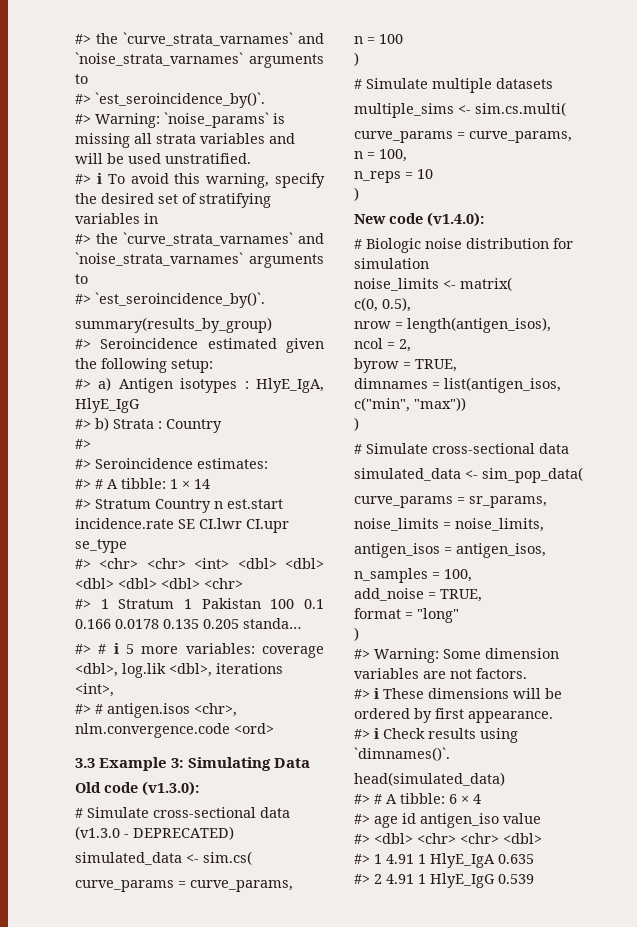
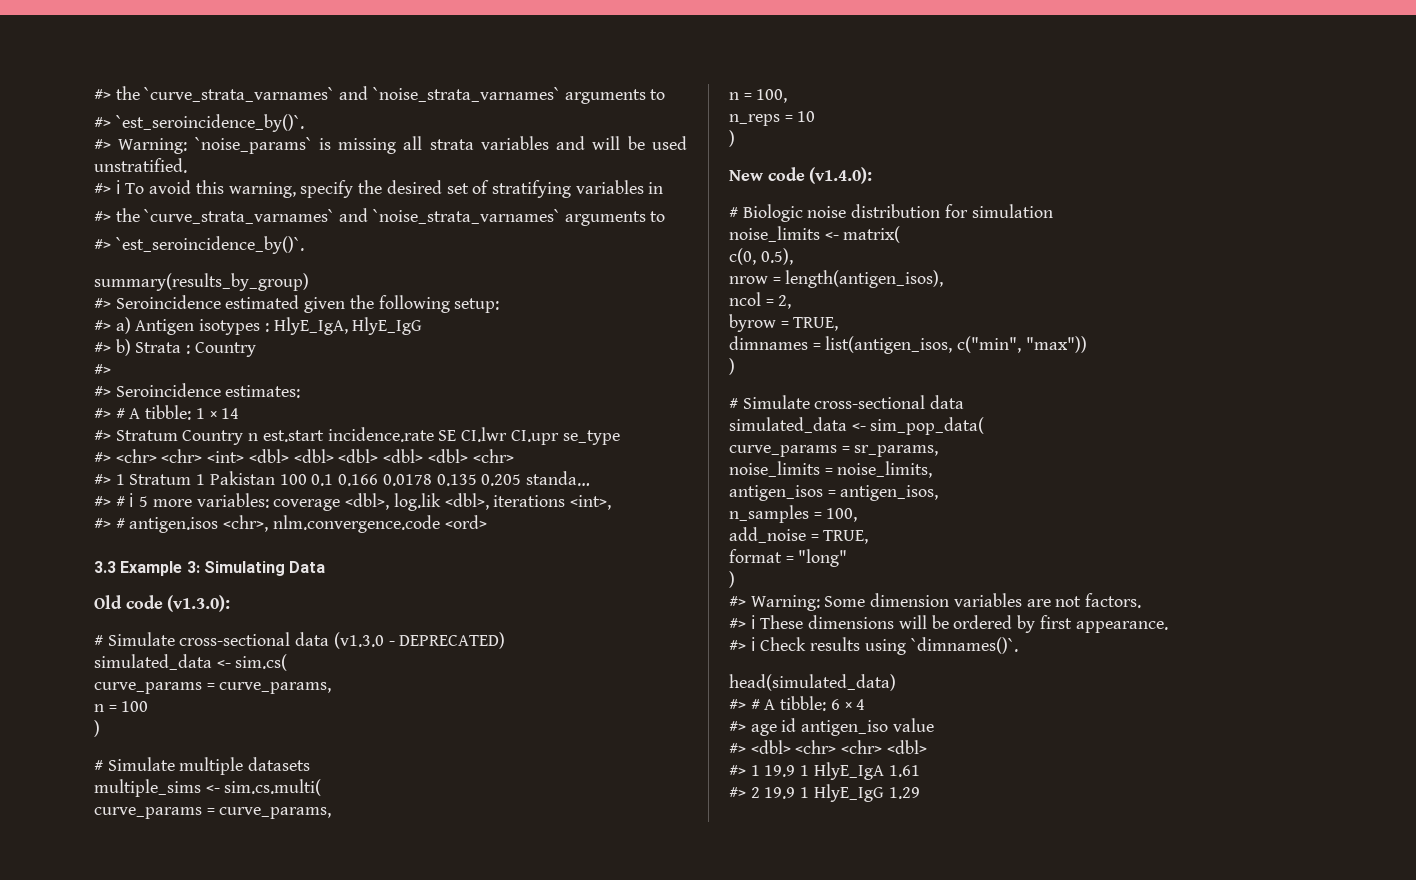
- #> 1 4.91 1 HlyE_IgA 0.635
+ #> 1 19.9 1 HlyE_IgA 1.61
- #> 2 4.91 1 HlyE_IgG 0.539
+ #> 2 19.9 1 HlyE_IgG 1.29

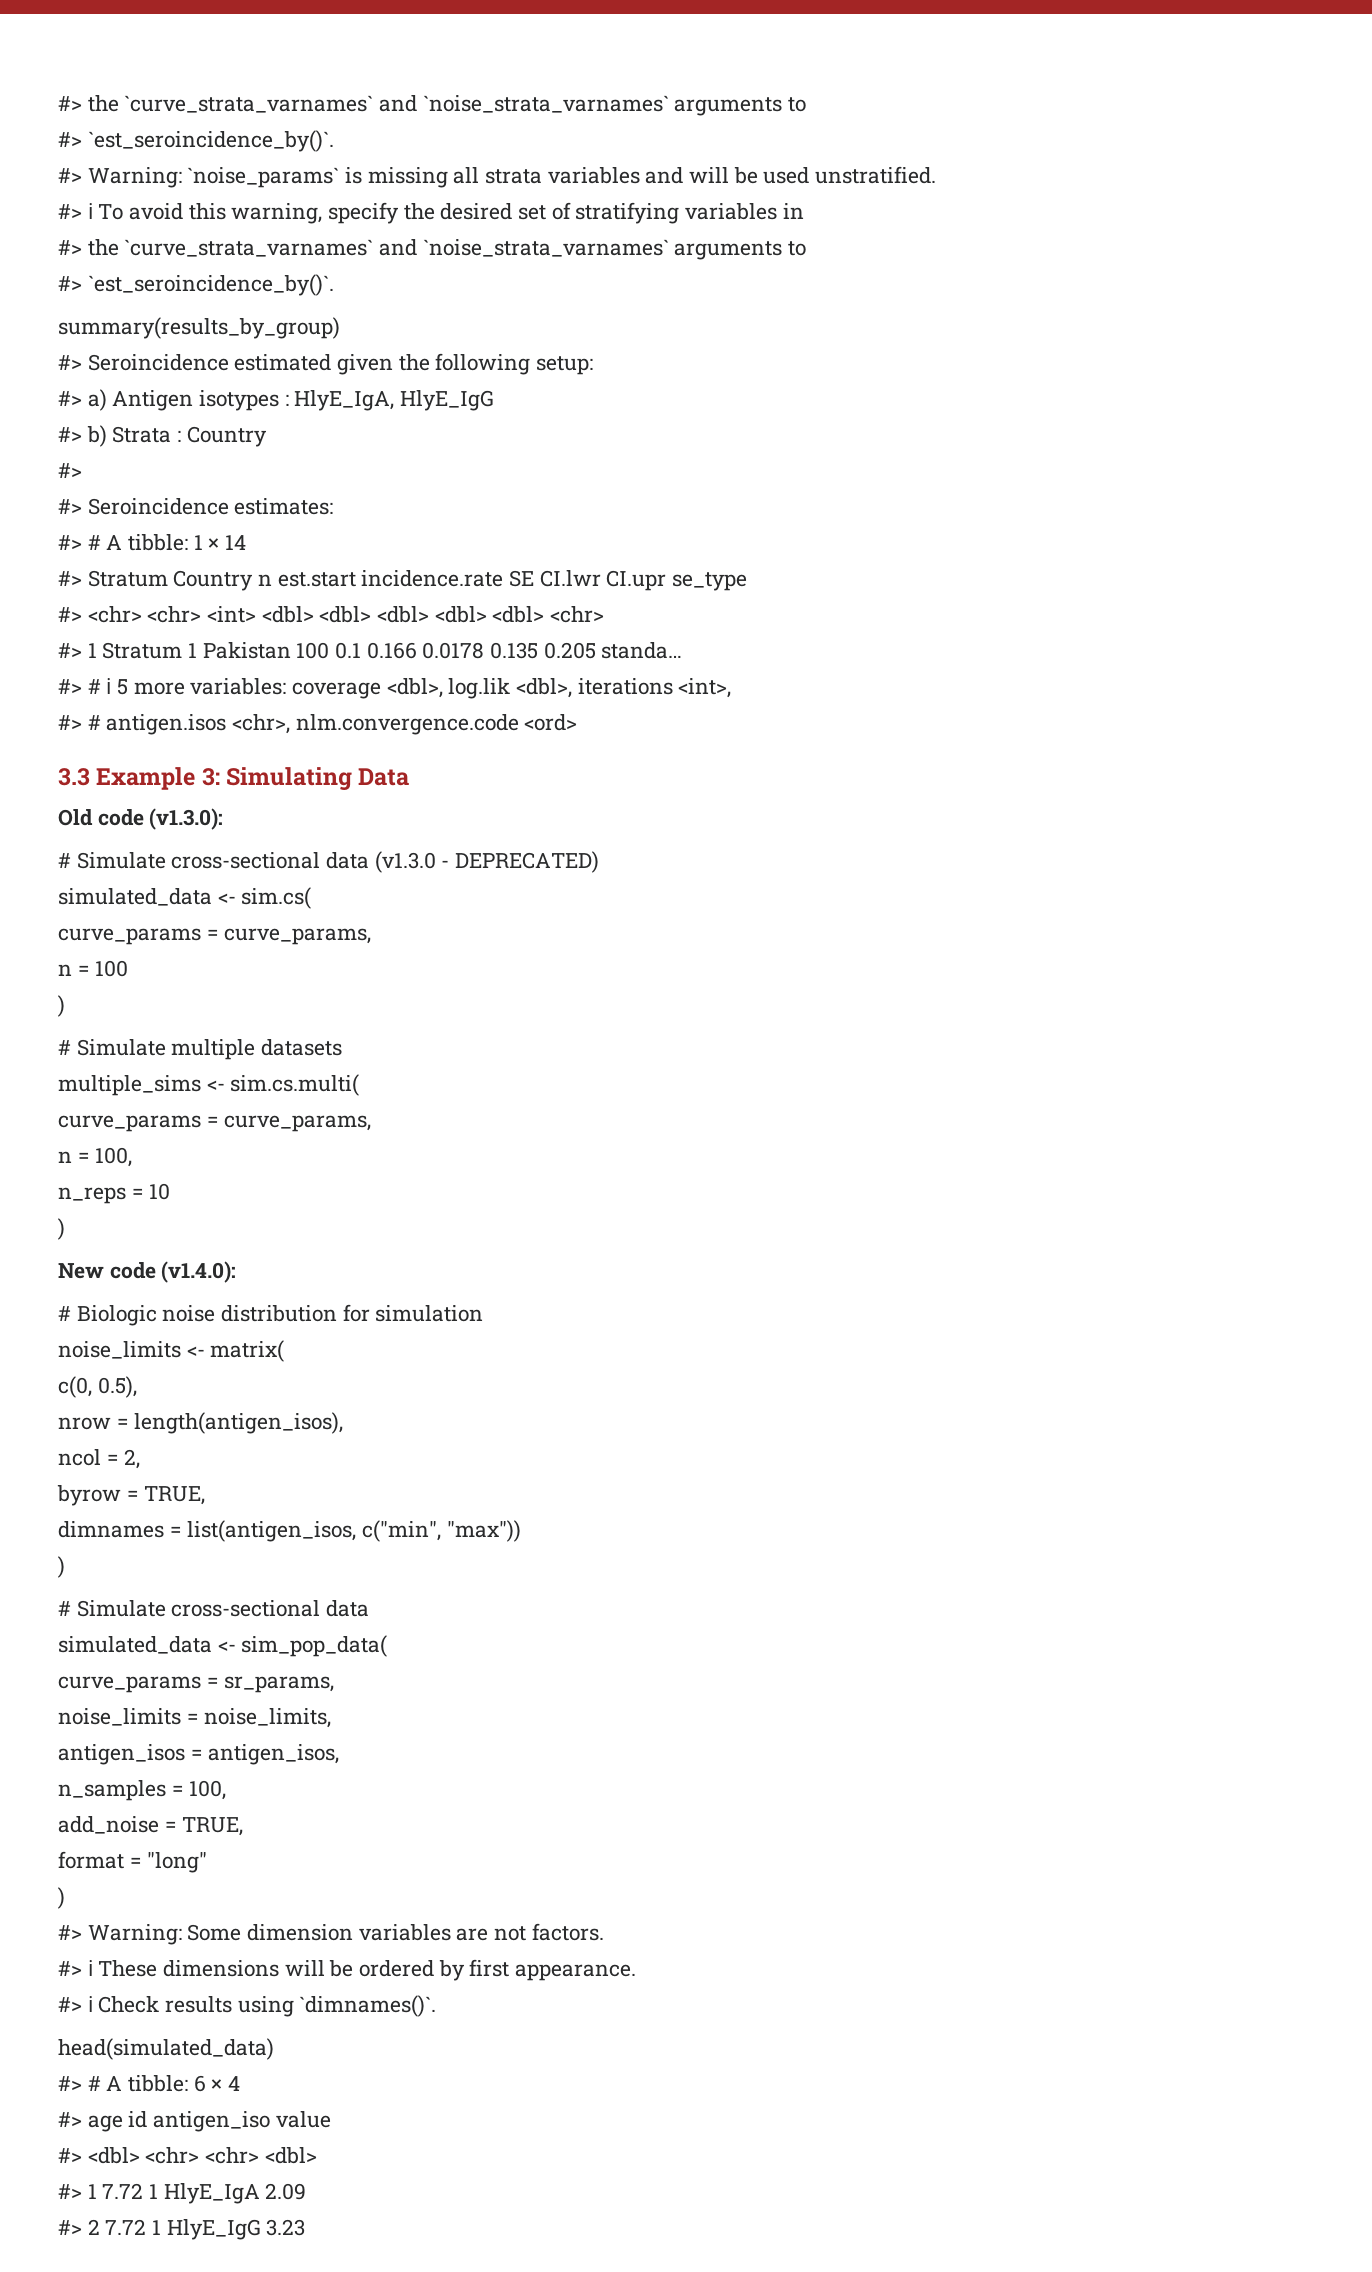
- #> 1 19.9 1 HlyE_IgA 1.61
+ #> 1 7.72 1 HlyE_IgA 2.09
- #> 2 19.9 1 HlyE_IgG 1.29
+ #> 2 7.72 1 HlyE_IgG 3.23

